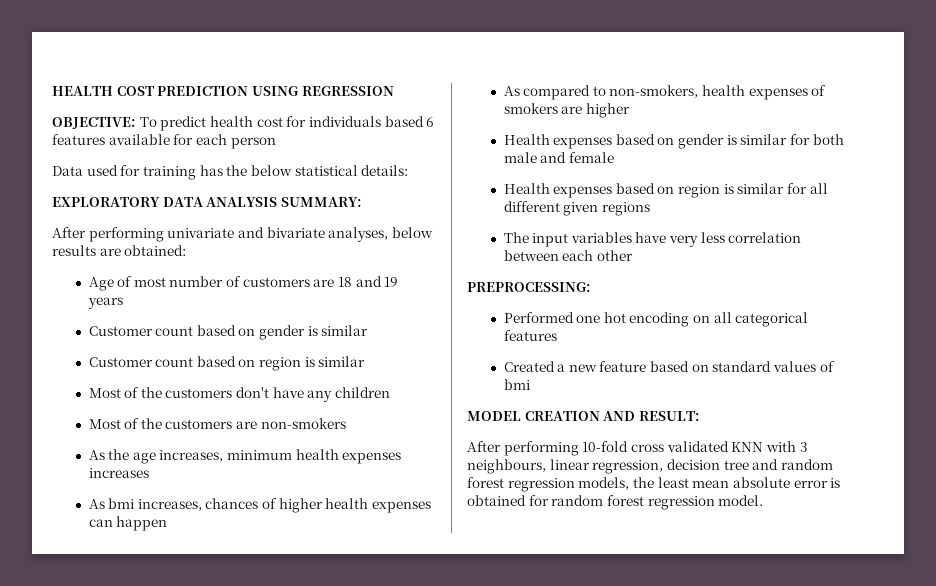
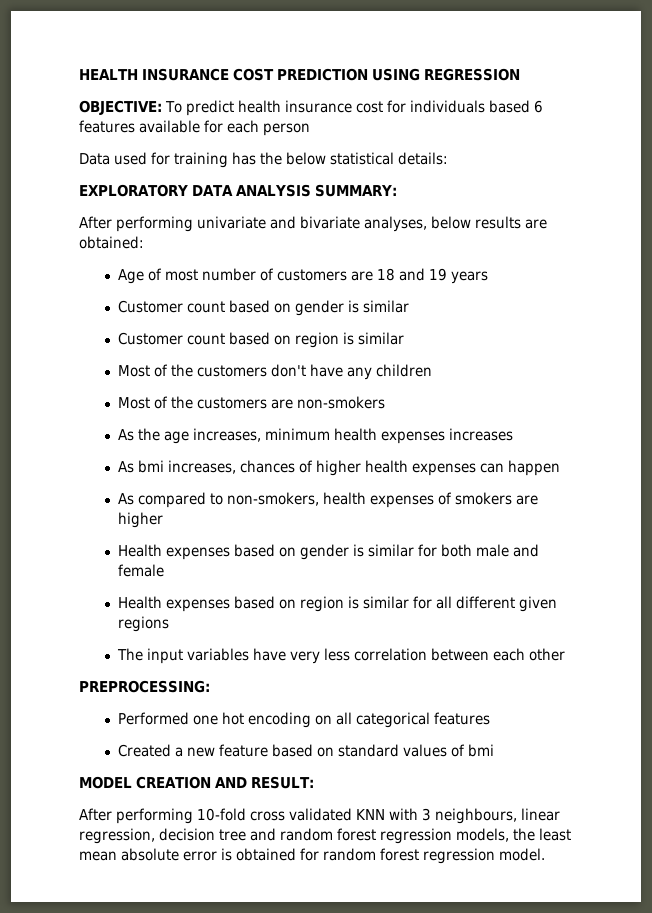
- HEALTH COST PREDICTION USING REGRESSION
+ HEALTH INSURANCE COST PREDICTION USING REGRESSION
- OBJECTIVE: To predict health cost for individuals based 6 features available for each person
+ OBJECTIVE: To predict health insurance cost for individuals based 6 features available for each person

